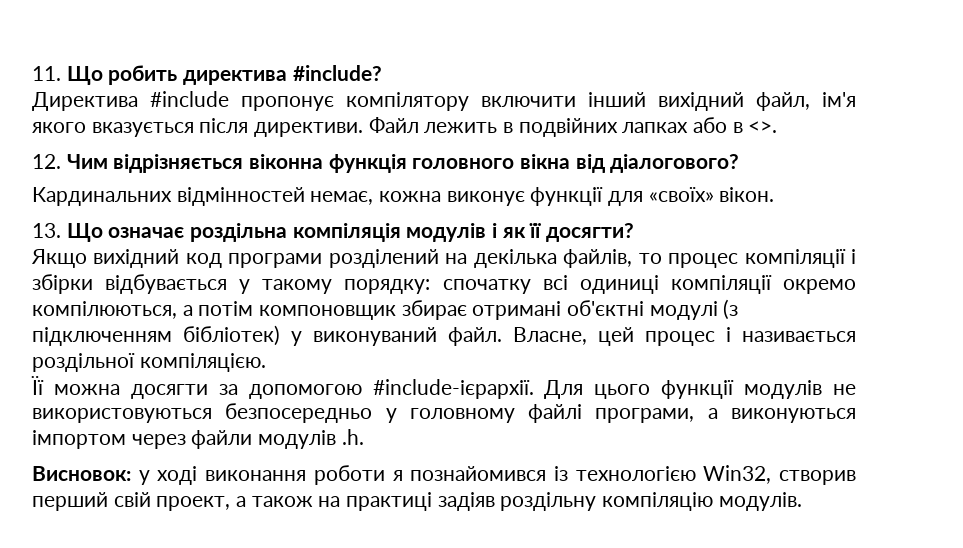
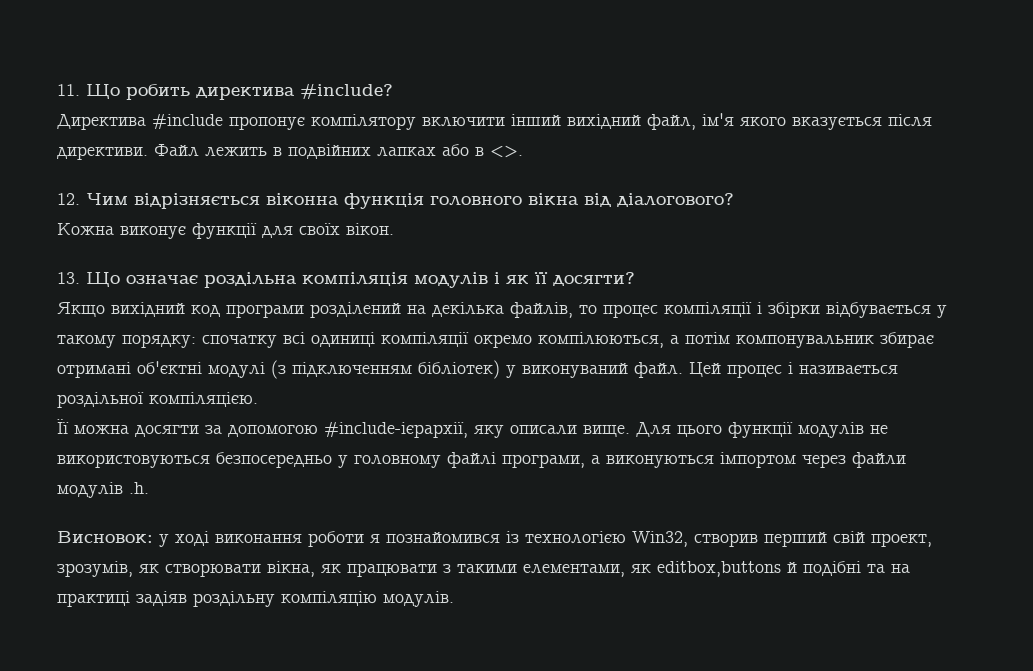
- Кардинальних відмінностей немає, кожна виконує функції для «своїх» вікон.
+ Кожна виконує функції для своїх вікон.
- Якщо вихідний код програми розділений на декілька файлів, то процес компіляції і збірки відбувається у такому порядку: спочатку всі одиниці компіляції окремо компілюються, а потім компоновщик збирає отримані об'єктні модулі (з підключенням бібліотек) у виконуваний файл.
+ Якщо вихідний код програми розділений на декілька файлів, то процес компіляції і збірки відбувається у такому порядку: спочатку всі одиниці компіляції окремо компілюються, а потім компонувальник збирає отримані об'єктні модулі (з підключенням бібліотек) у виконуваний файл.
- Власне, цей процес і називається роздільної компіляцією.
+ Цей процес і називається роздільної компіляцією.
- Її можна досягти за допомогою #include-ієрархії.
+ Її можна досягти за допомогою #include-ієрархії, яку описали вище.
- Висновок: у ході виконання роботи я познайомився із технологією Win32, створив перший свій проект, а також на практиці задіяв роздільну компіляцію модулів.
+ Висновок: у ході виконання роботи я познайомився із технологією Win32, створив перший свій проект, зрозумів, як створювати вікна, як працювати з такими елементами, як editbox,buttons й подібні та на практиці задіяв роздільну компіляцію модулів.

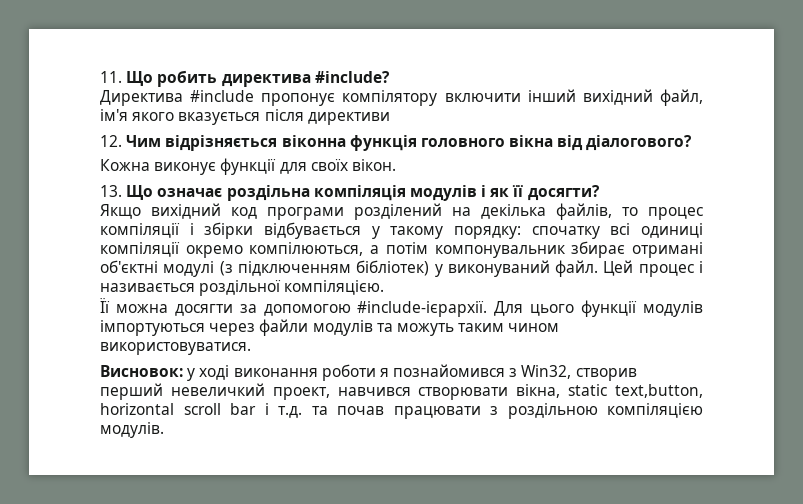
- Директива #include пропонує компілятору включити інший вихідний файл, ім'я якого вказується після директиви. Файл лежить в подвійних лапках або в <>.
+ Директива #include пропонує компілятору включити інший вихідний файл, ім'я якого вказується після директиви
- Її можна досягти за допомогою #include-ієрархії, яку описали вище. Для цього функції модулів не використовуються безпосередньо у головному файлі програми, а виконуються імпортом через файли модулів .h.
+ Її можна досягти за допомогою #include-ієрархії. Для цього функції модулів імпортуються через файли модулів та можуть таким чином використовуватися.
- Висновок: у ході виконання роботи я познайомився із технологією Win32, створив перший свій проект, зрозумів, як створювати вікна, як працювати з такими елементами, як editbox,buttons й подібні та на практиці задіяв роздільну компіляцію модулів.
+ Висновок: у ході виконання роботи я познайомився з Win32, створив перший невеличкий проект, навчився створювати вікна, static text,button, horizontal scroll bar і т.д. та почав працювати з роздільною компіляцією модулів.

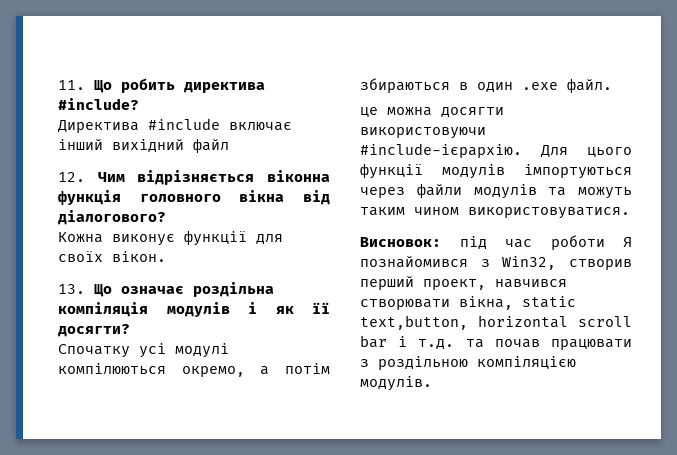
- Директива #include пропонує компілятору включити інший вихідний файл, ім'я якого вказується після директиви
+ Директива #include включає інший вихідний файл
- Якщо вихідний код програми розділений на декілька файлів, то процес компіляції і збірки відбувається у такому порядку: спочатку всі одиниці компіляції окремо компілюються, а потім компонувальник збирає отримані об'єктні модулі (з підключенням бібліотек) у виконуваний файл. Цей процес і називається роздільної компіляцією.
- Її можна досягти за допомогою #include-ієрархії.
+ Спочатку усі модулі компілюються окремо, а потім збираються в один .ехе файл.
+ це можна досягти використовуючи #include-ієрархію.
- Висновок: у ході виконання роботи я познайомився з Win32, створив перший невеличкий проект, навчився створювати вікна, static text,button, horizontal scroll bar і т.д. та почав працювати з роздільною компіляцією модулів.
+ Висновок: під час роботи Я познайомився з Win32, створив перший проект, навчився створювати вікна, static text,button, horizontal scroll bar і т.д. та почав працювати з роздільною компіляцією модулів.

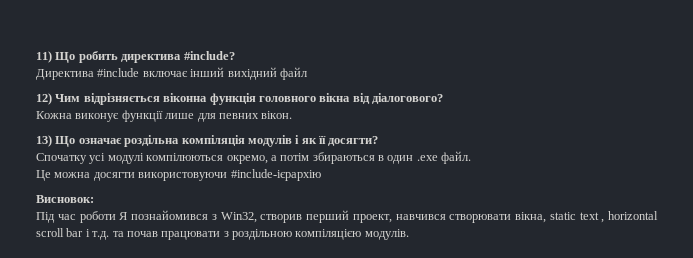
- 11. Що робить директива #include?
+ 11) Що робить директива #include?
- 12. Чим відрізняється віконна функція головного вікна від діалогового?
+ 12) Чим відрізняється віконна функція головного вікна від діалогового?
- Кожна виконує функції для своїх вікон.
+ Кожна виконує функції лише для певних вікон.
- 13. Що означає роздільна компіляція модулів і як її досягти?
+ 13) Що означає роздільна компіляція модулів і як її досягти?
- це можна досягти використовуючи #include-ієрархію. Для цього функції модулів імпортуються через файли модулів та можуть таким чином використовуватися.
+ Це можна досягти використовуючи #include-ієрархію
- Висновок: під час роботи Я познайомився з Win32, створив перший проект, навчився створювати вікна, static text,button, horizontal scroll bar і т.д. та почав працювати з роздільною компіляцією модулів.
+ Висновок:
+ Під час роботи Я познайомився з Win32, створив перший проект, навчився створювати вікна, static text , horizontal scroll bar і т.д. та почав працювати з роздільною компіляцією модулів.

